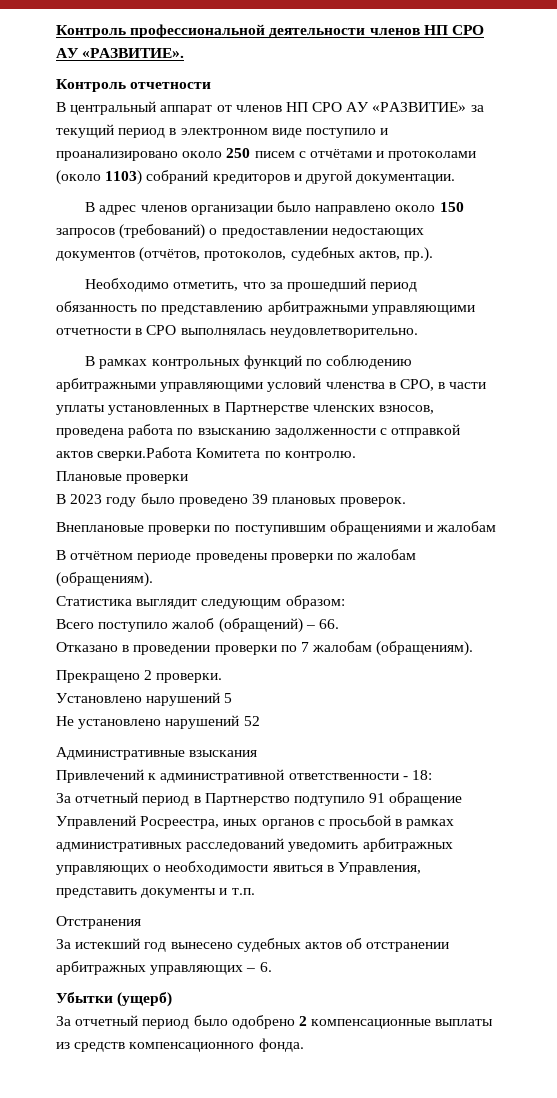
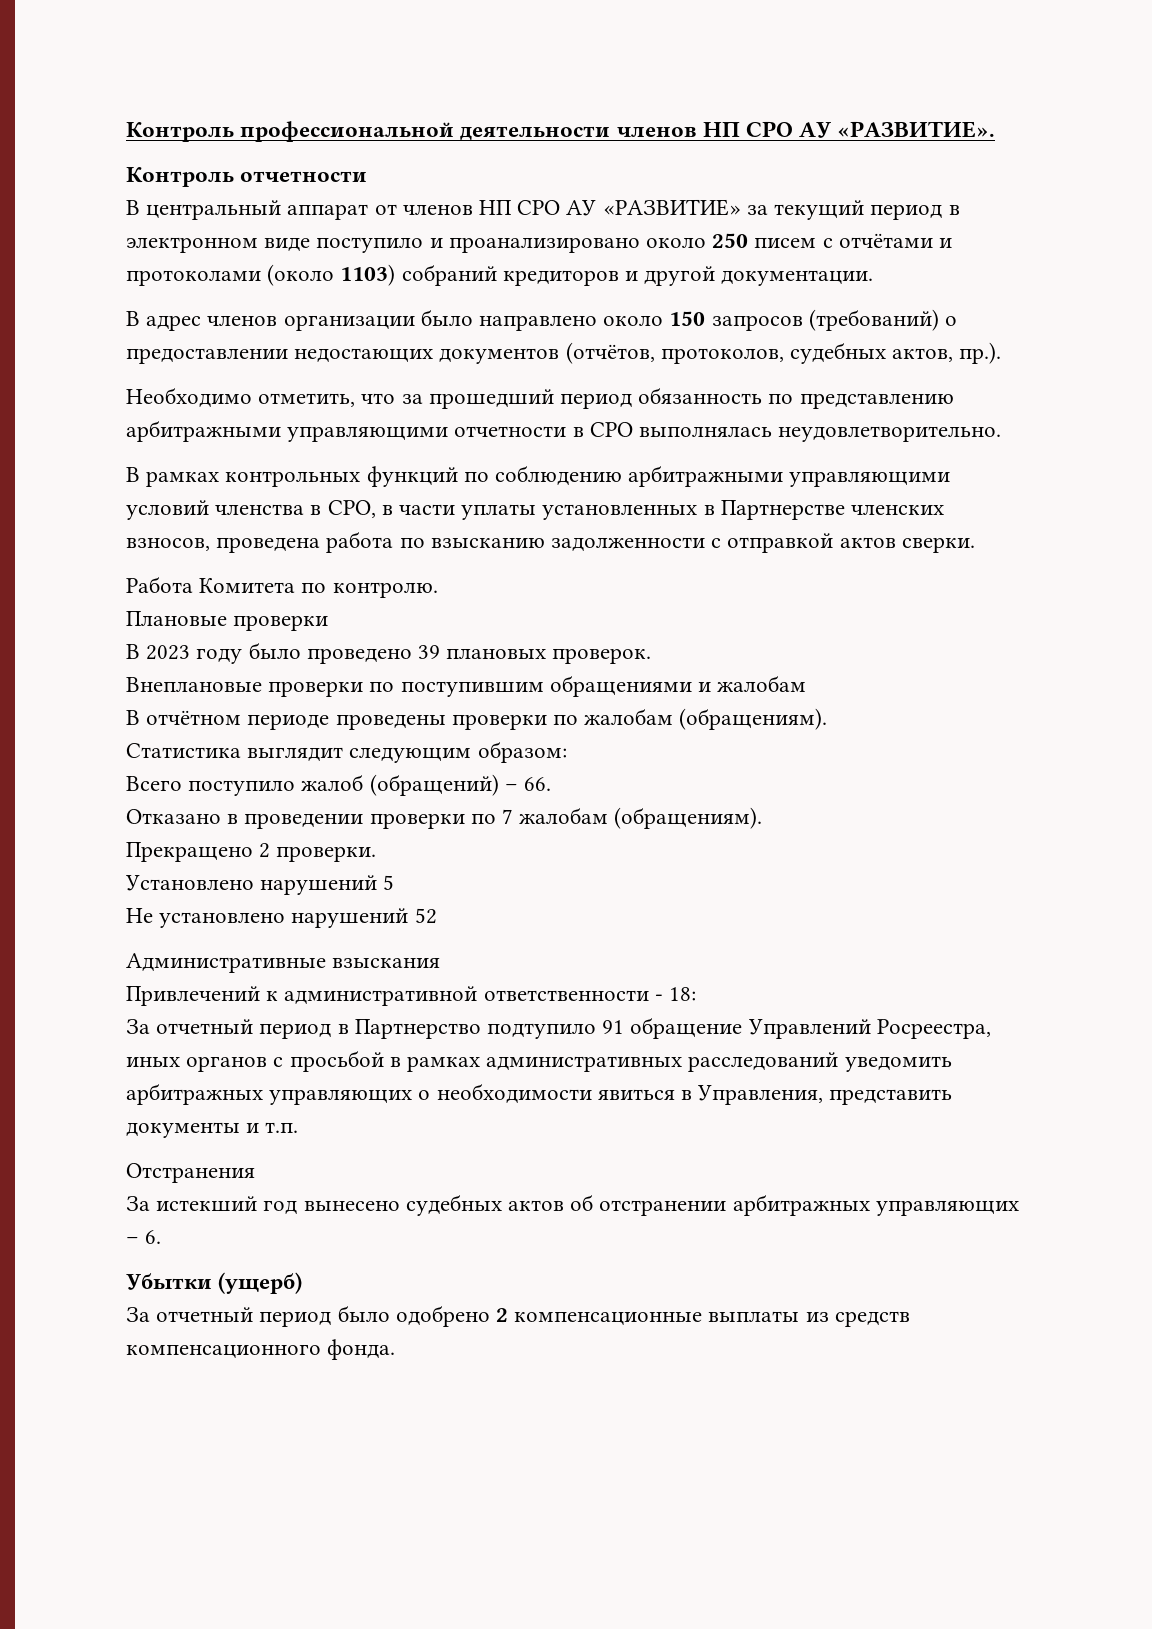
- В рамках контрольных функций по соблюдению арбитражными управляющими условий членства в СРО, в части уплаты установленных в Партнерстве членских взносов, проведена работа по взысканию задолженности с отправкой актов сверки.Работа Комитета по контролю.
+ В рамках контрольных функций по соблюдению арбитражными управляющими условий членства в СРО, в части уплаты установленных в Партнерстве членских взносов, проведена работа по взысканию задолженности с отправкой актов сверки.
+ Работа Комитета по контролю.

